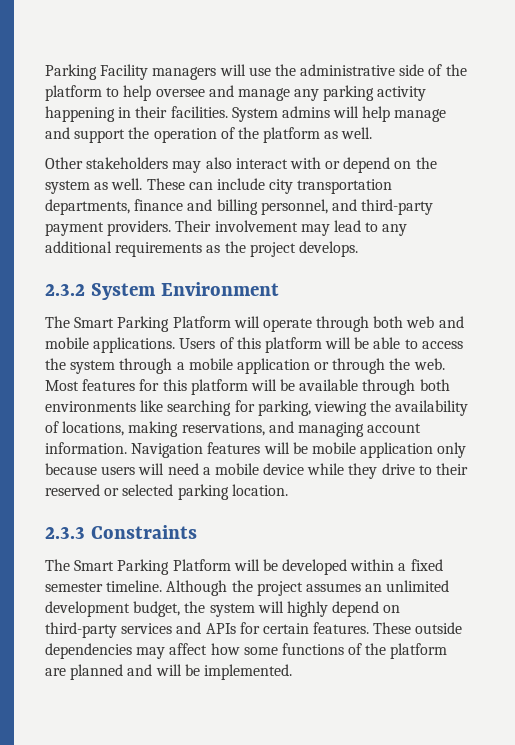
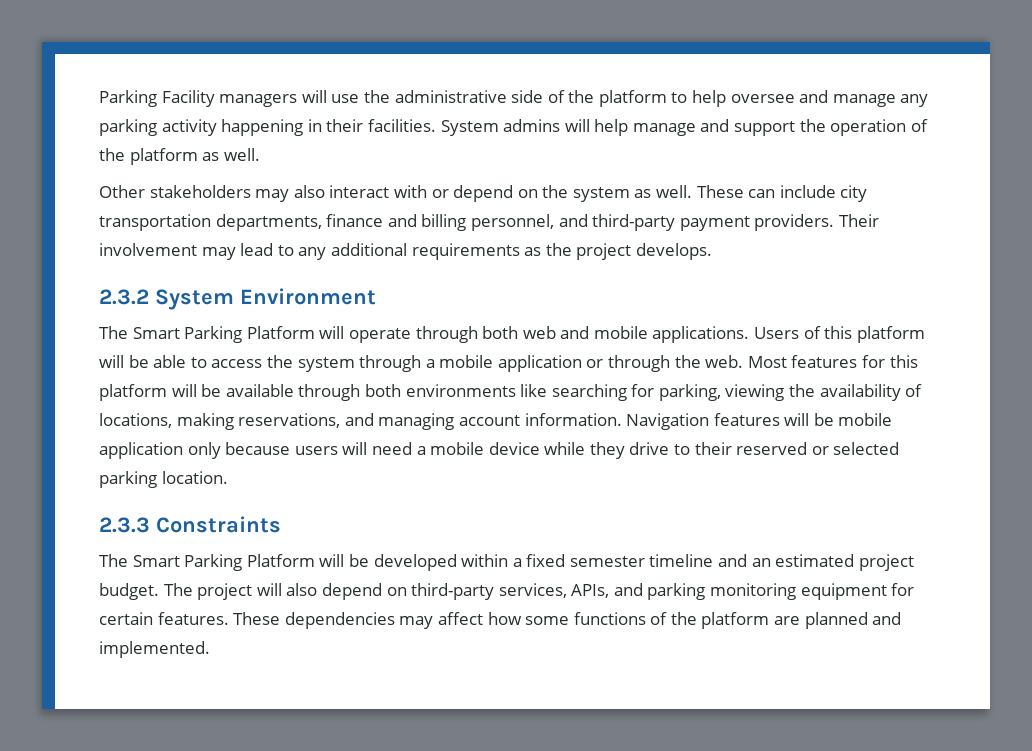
- The Smart Parking Platform will be developed within a fixed semester timeline. Although the project assumes an unlimited development budget, the system will highly depend on third-party services and APIs for certain features.
+ The Smart Parking Platform will be developed within a fixed semester timeline and an estimated project budget. The project will also depend on third-party services, APIs, and parking monitoring equipment for certain features.
- These outside dependencies may affect how some functions of the platform are planned and will be implemented.
+ These dependencies may affect how some functions of the platform are planned and implemented.

